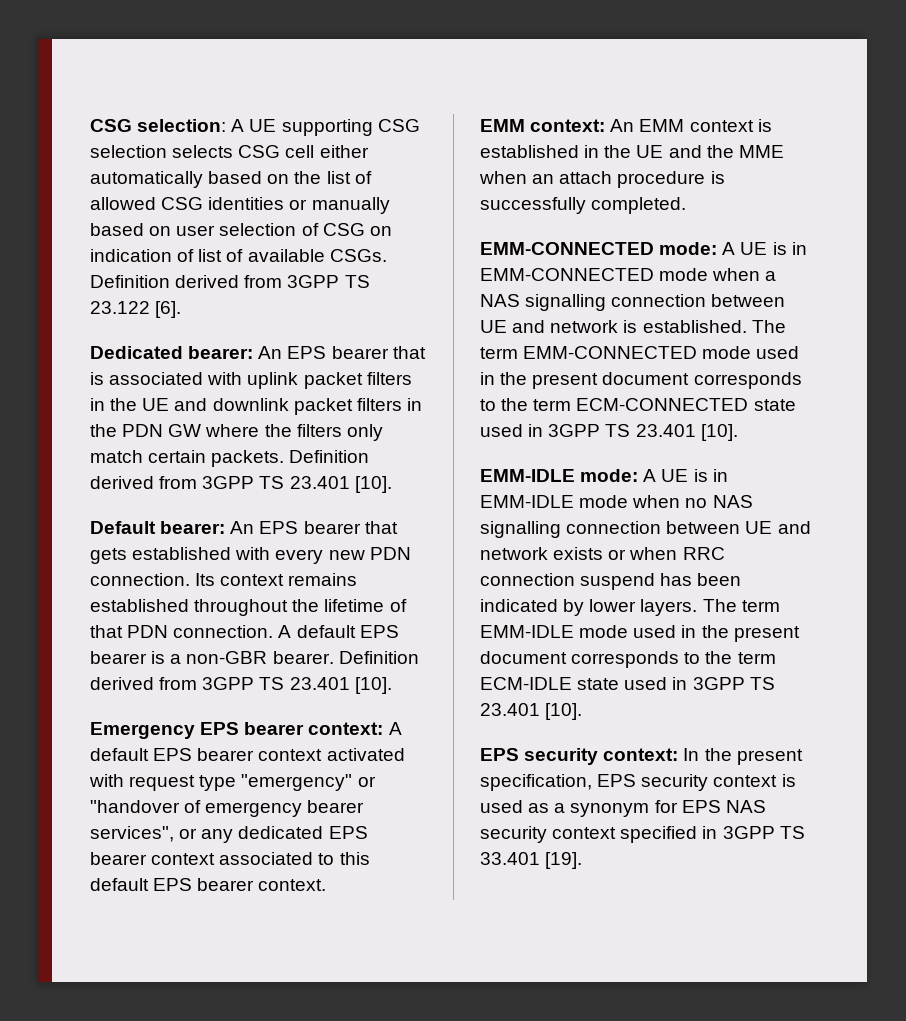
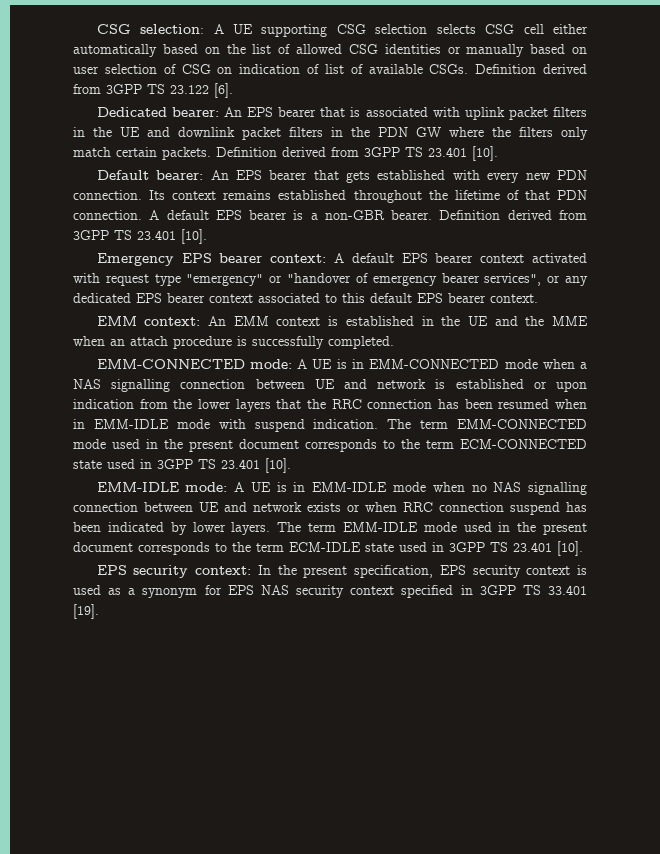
- EMM-CONNECTED mode: A UE is in EMM-CONNECTED mode when a NAS signalling connection between UE and network is established.
+ EMM-CONNECTED mode: A UE is in EMM-CONNECTED mode when a NAS signalling connection between UE and network is established or upon indication from the lower layers that the RRC connection has been resumed when in EMM-IDLE mode with suspend indication.

